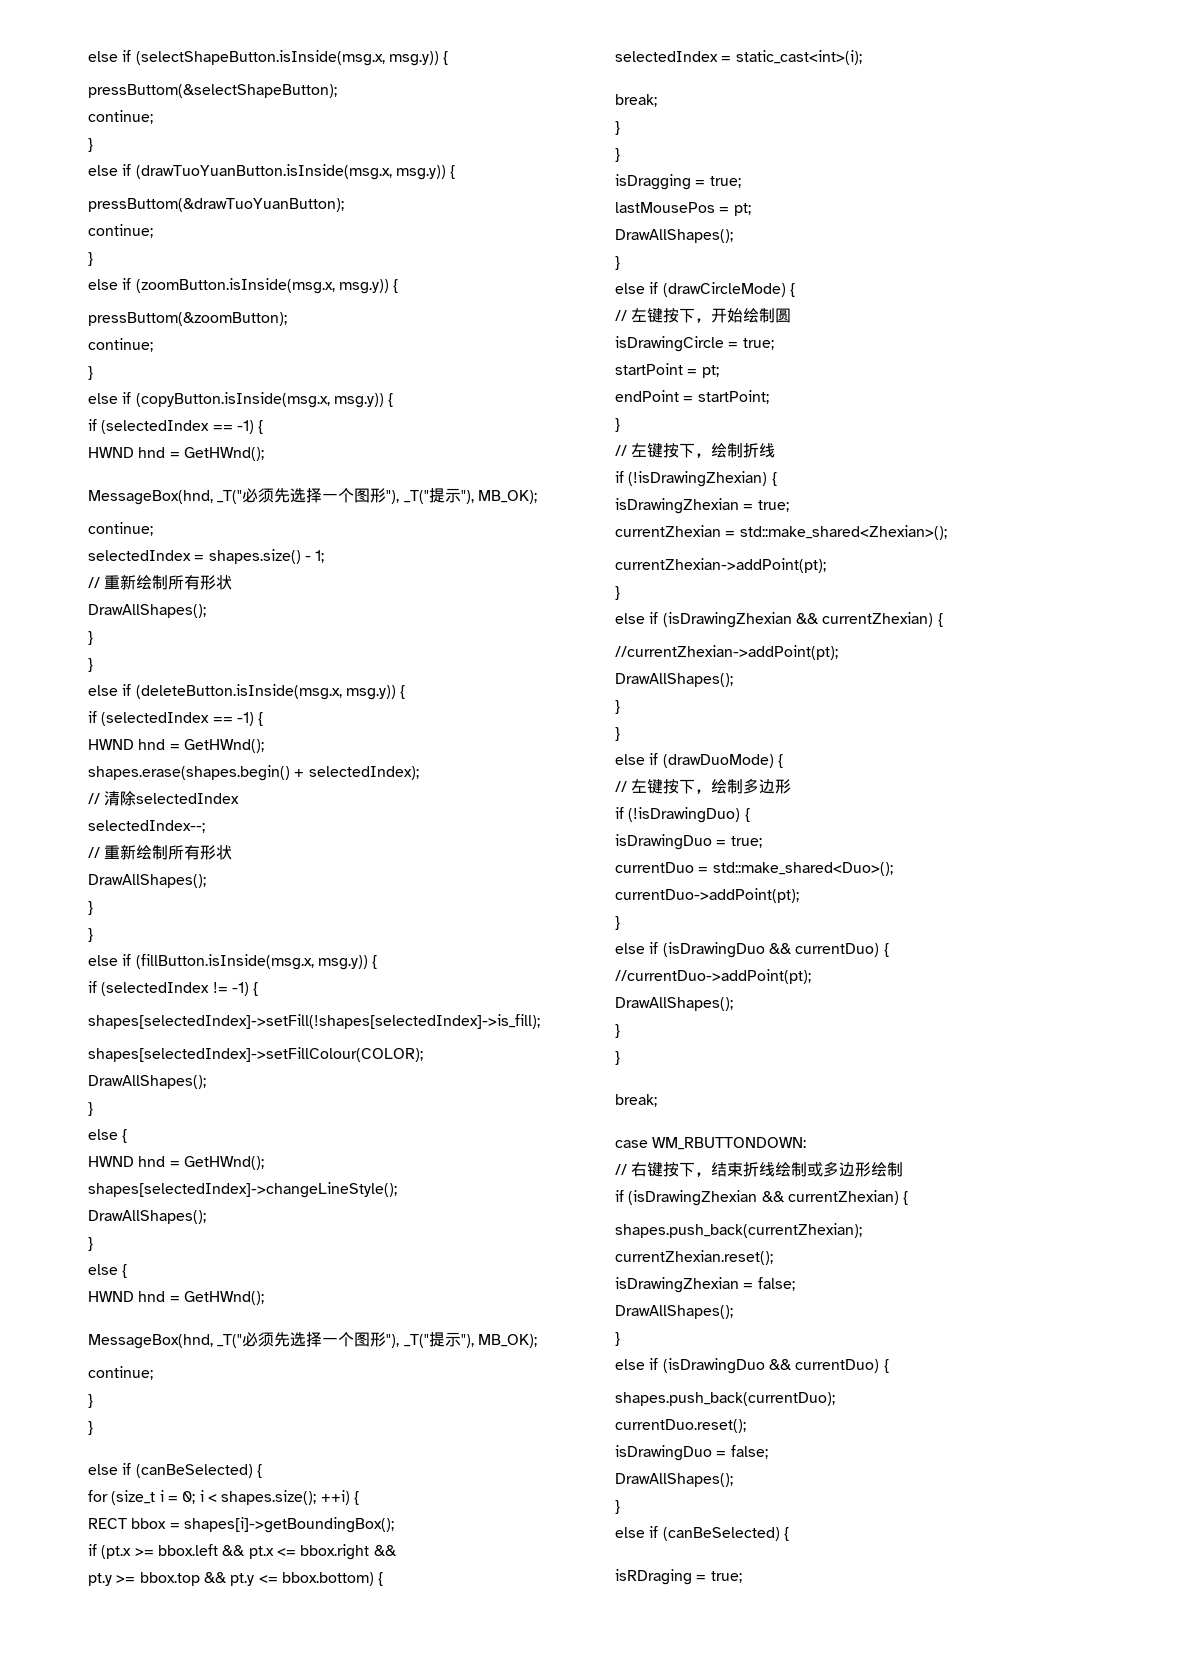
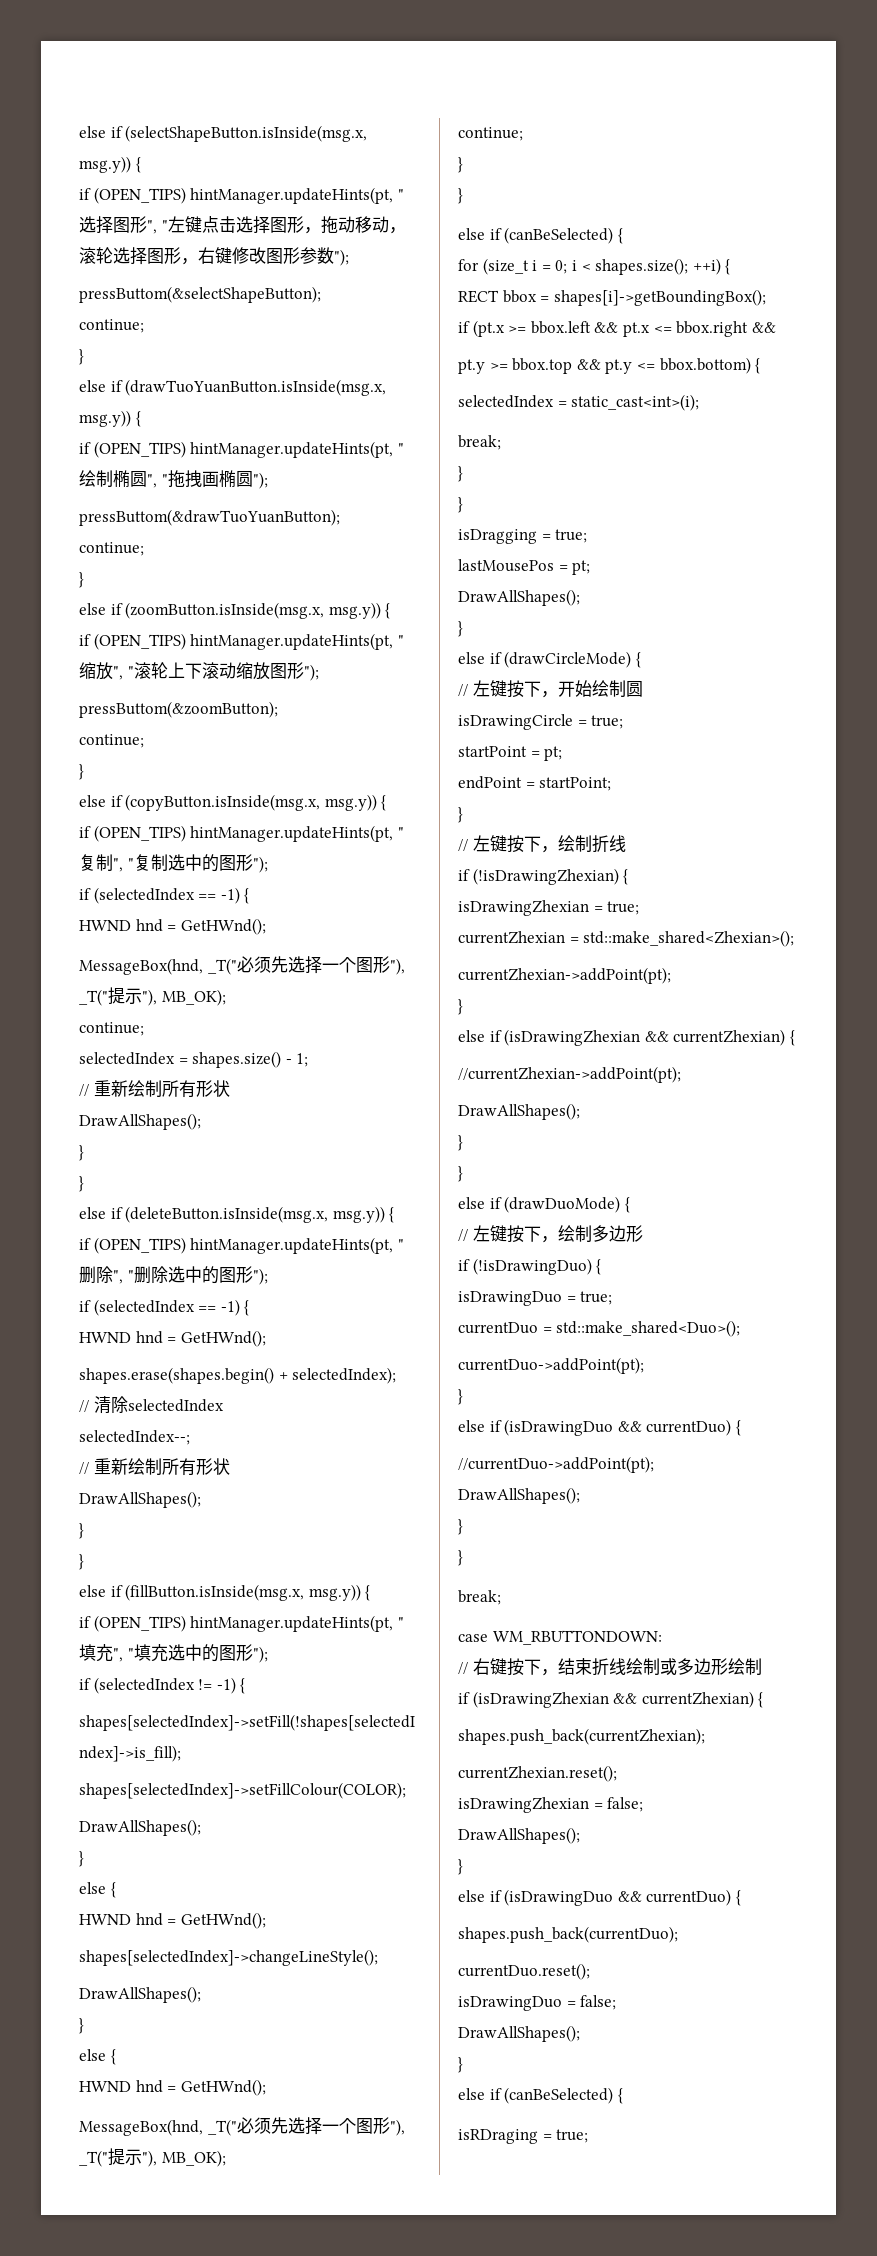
+ if (OPEN_TIPS) hintManager.updateHints(pt, "选择图形", "左键点击选择图形，拖动移动，滚轮选择图形，右键修改图形参数");
+ if (OPEN_TIPS) hintManager.updateHints(pt, "绘制椭圆", "拖拽画椭圆");
+ if (OPEN_TIPS) hintManager.updateHints(pt, "缩放", "滚轮上下滚动缩放图形");
+ if (OPEN_TIPS) hintManager.updateHints(pt, "复制", "复制选中的图形");
+ if (OPEN_TIPS) hintManager.updateHints(pt, "删除", "删除选中的图形");
+ if (OPEN_TIPS) hintManager.updateHints(pt, "填充", "填充选中的图形");

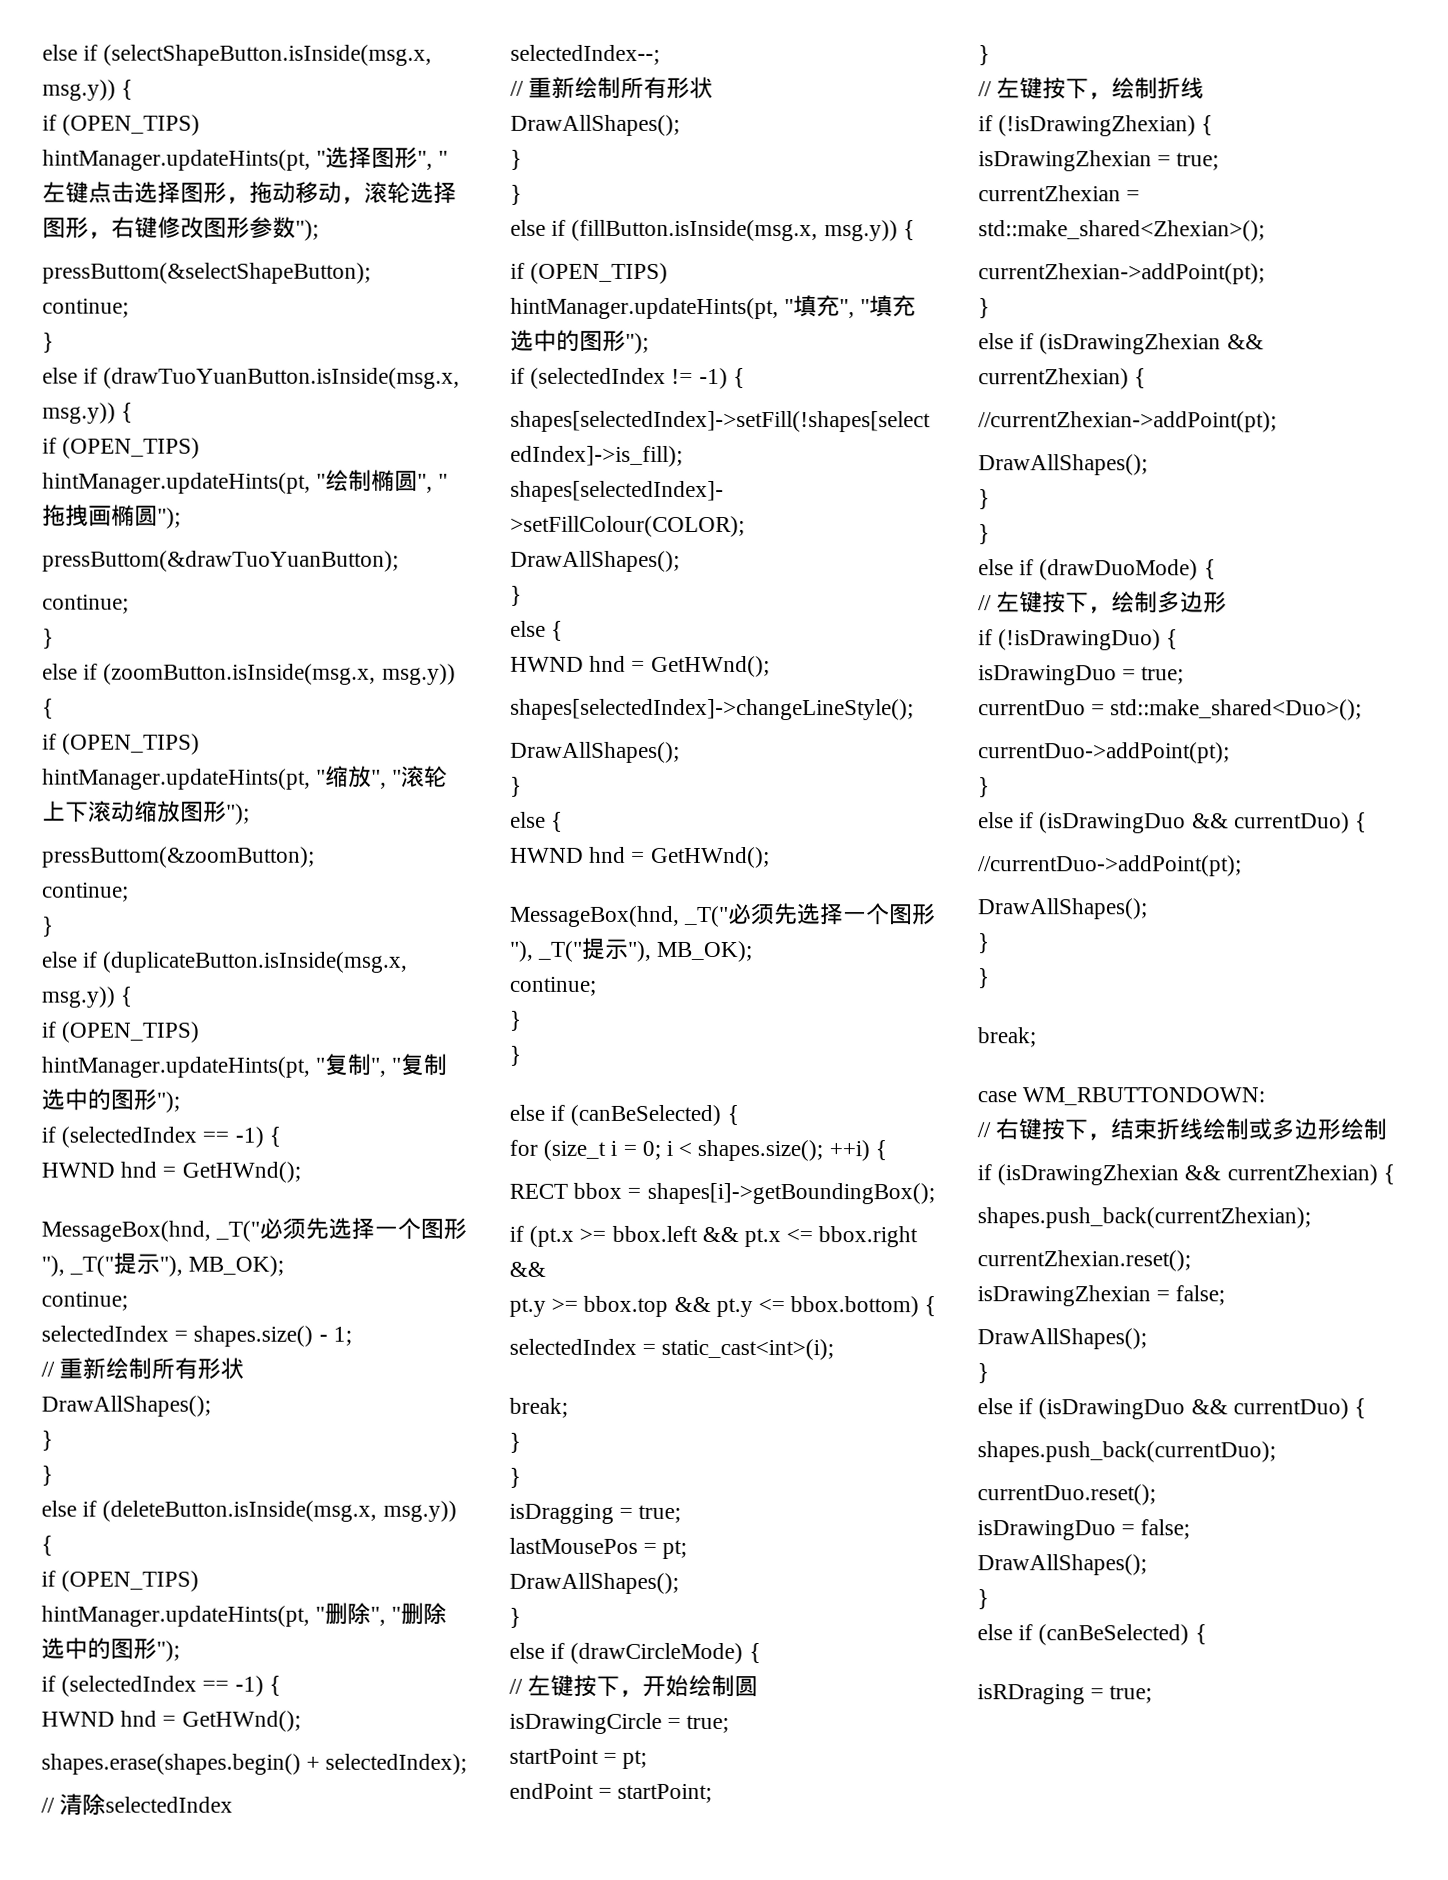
- else if (copyButton.isInside(msg.x, msg.y)) {
+ else if (duplicateButton.isInside(msg.x, msg.y)) {

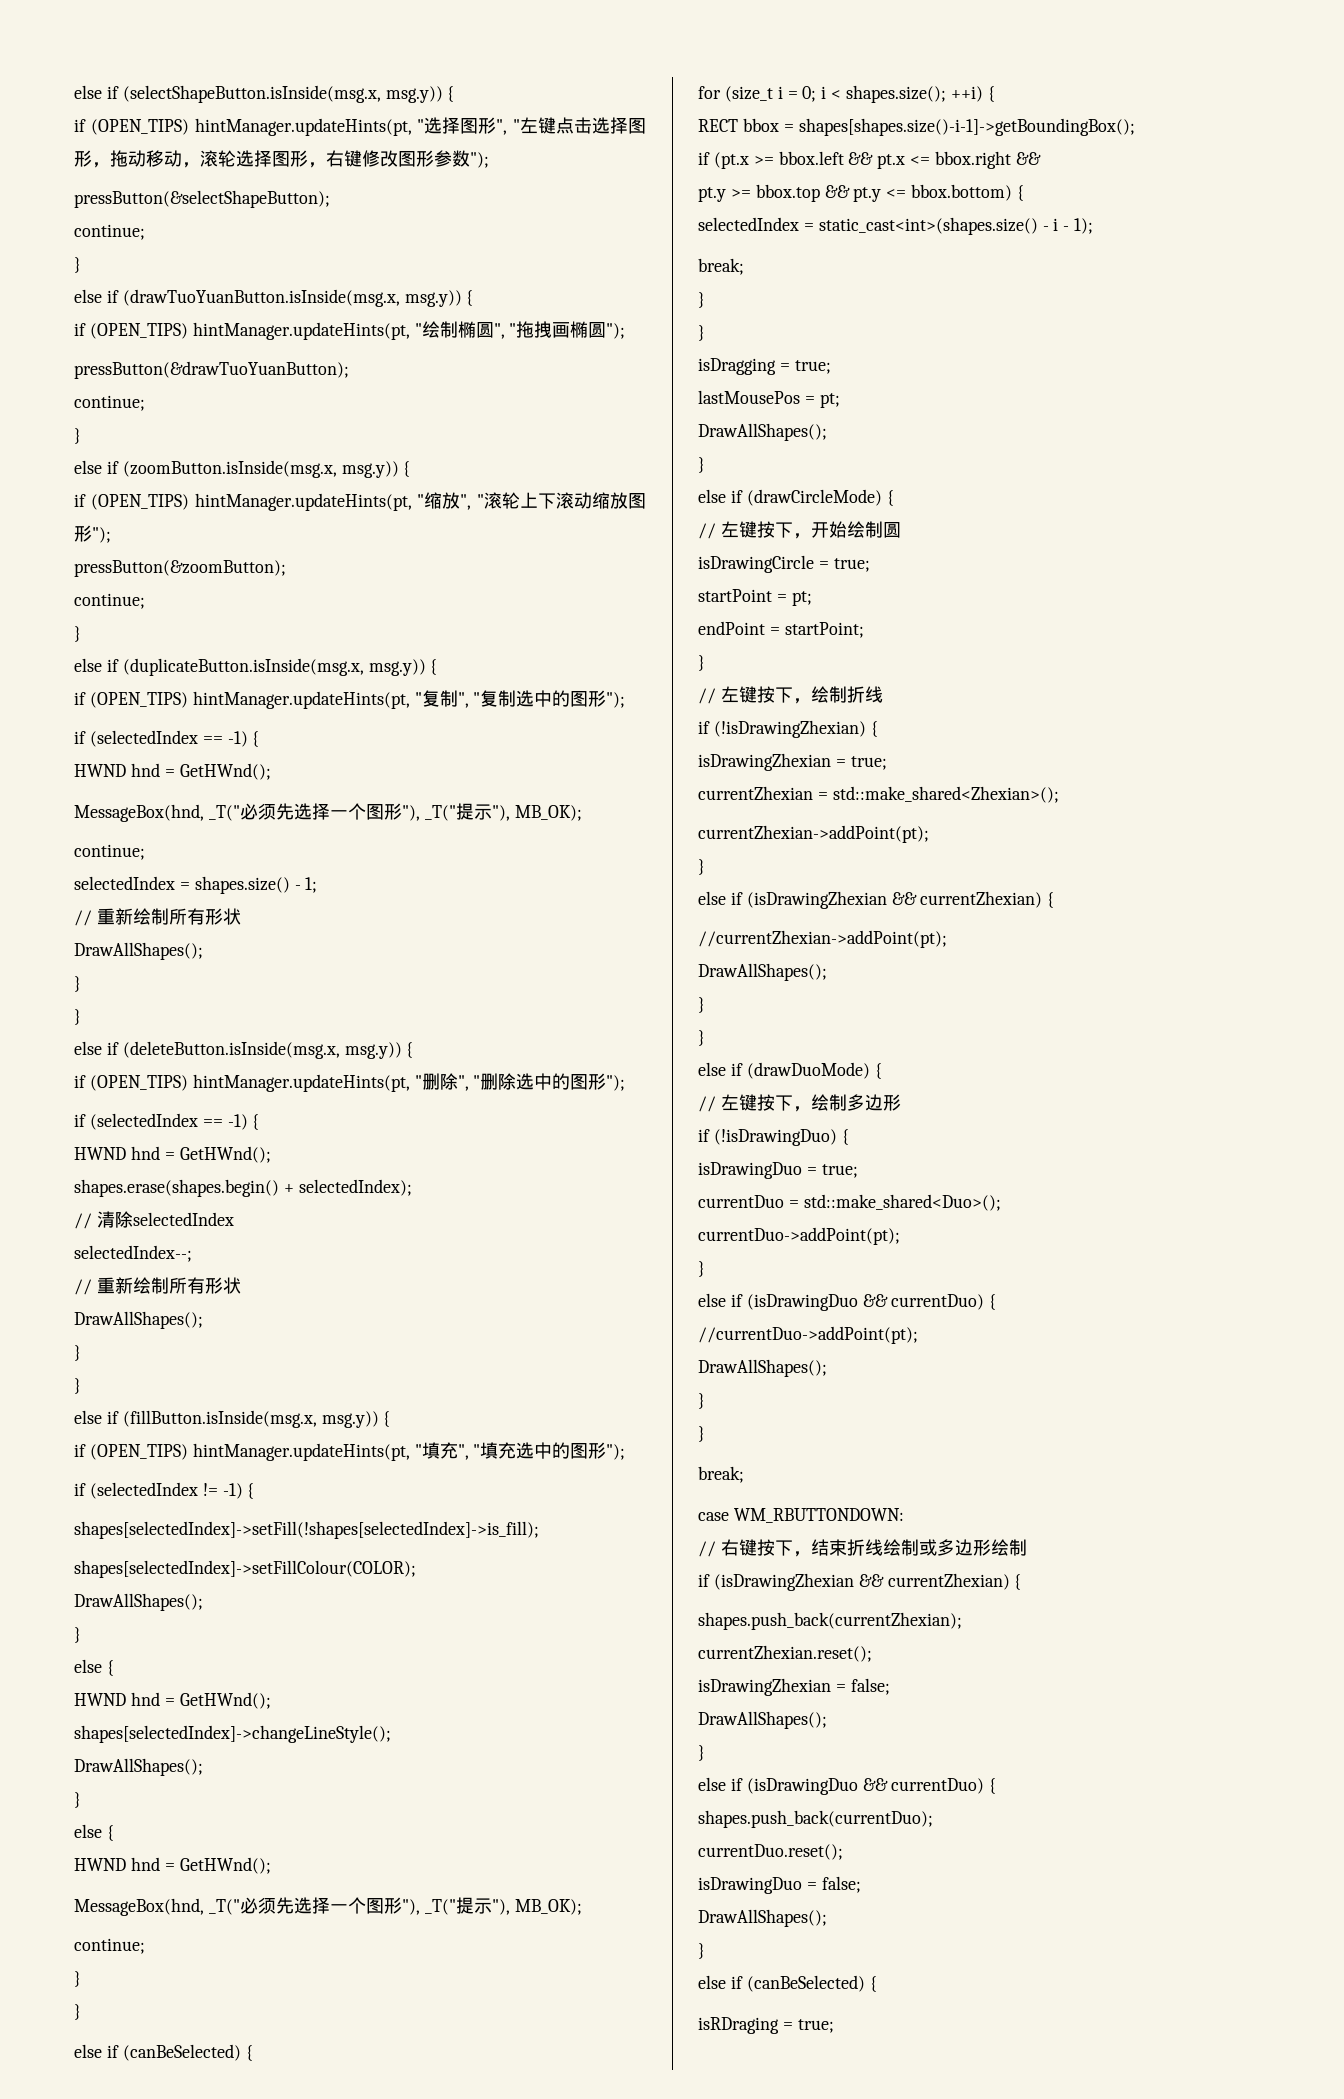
- pressButtom(&selectShapeButton);
+ pressButton(&selectShapeButton);
- pressButtom(&drawTuoYuanButton);
+ pressButton(&drawTuoYuanButton);
- pressButtom(&zoomButton);
+ pressButton(&zoomButton);
- RECT bbox = shapes[i]->getBoundingBox();
+ RECT bbox = shapes[shapes.size()-i-1]->getBoundingBox();
- selectedIndex = static_cast<int>(i);
+ selectedIndex = static_cast<int>(shapes.size() - i - 1);

